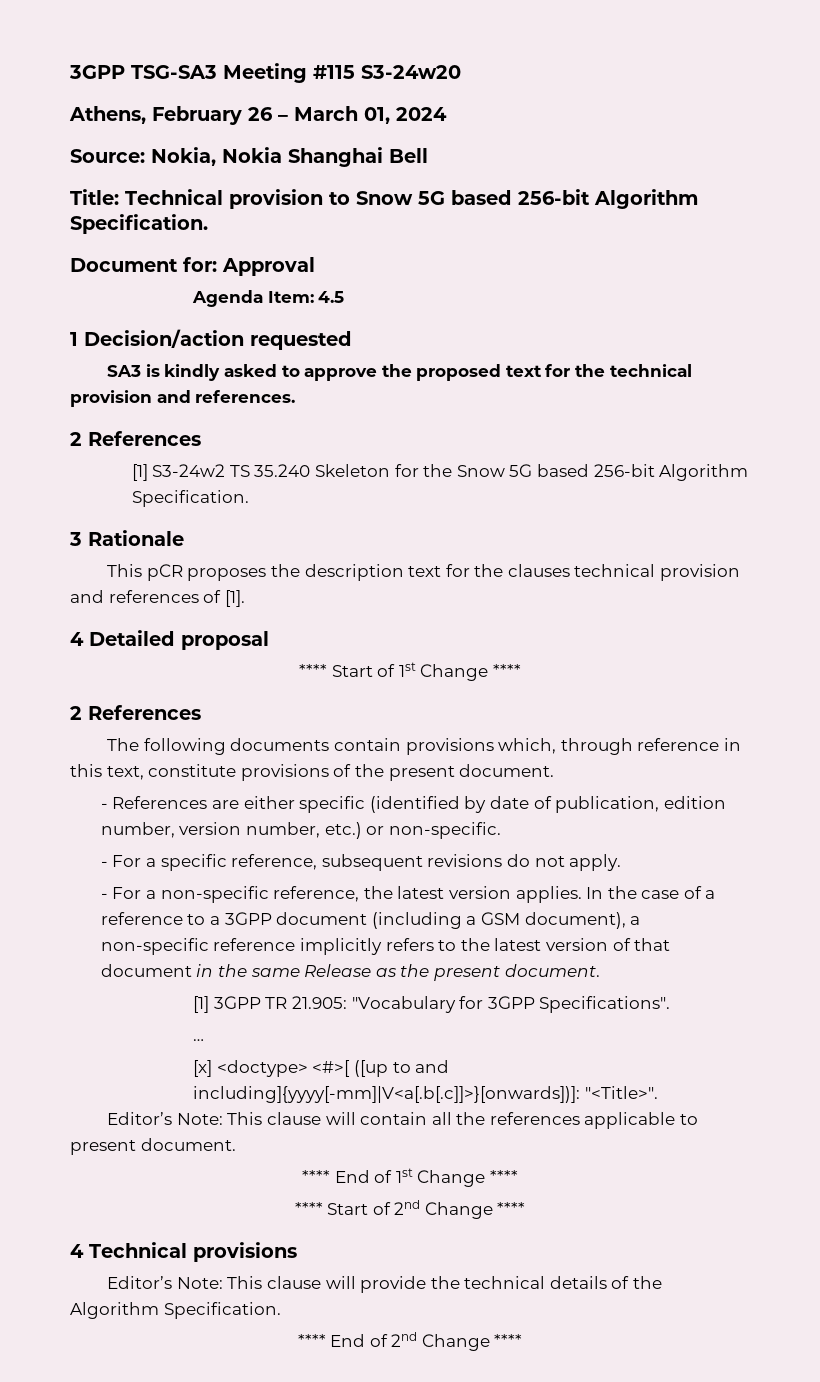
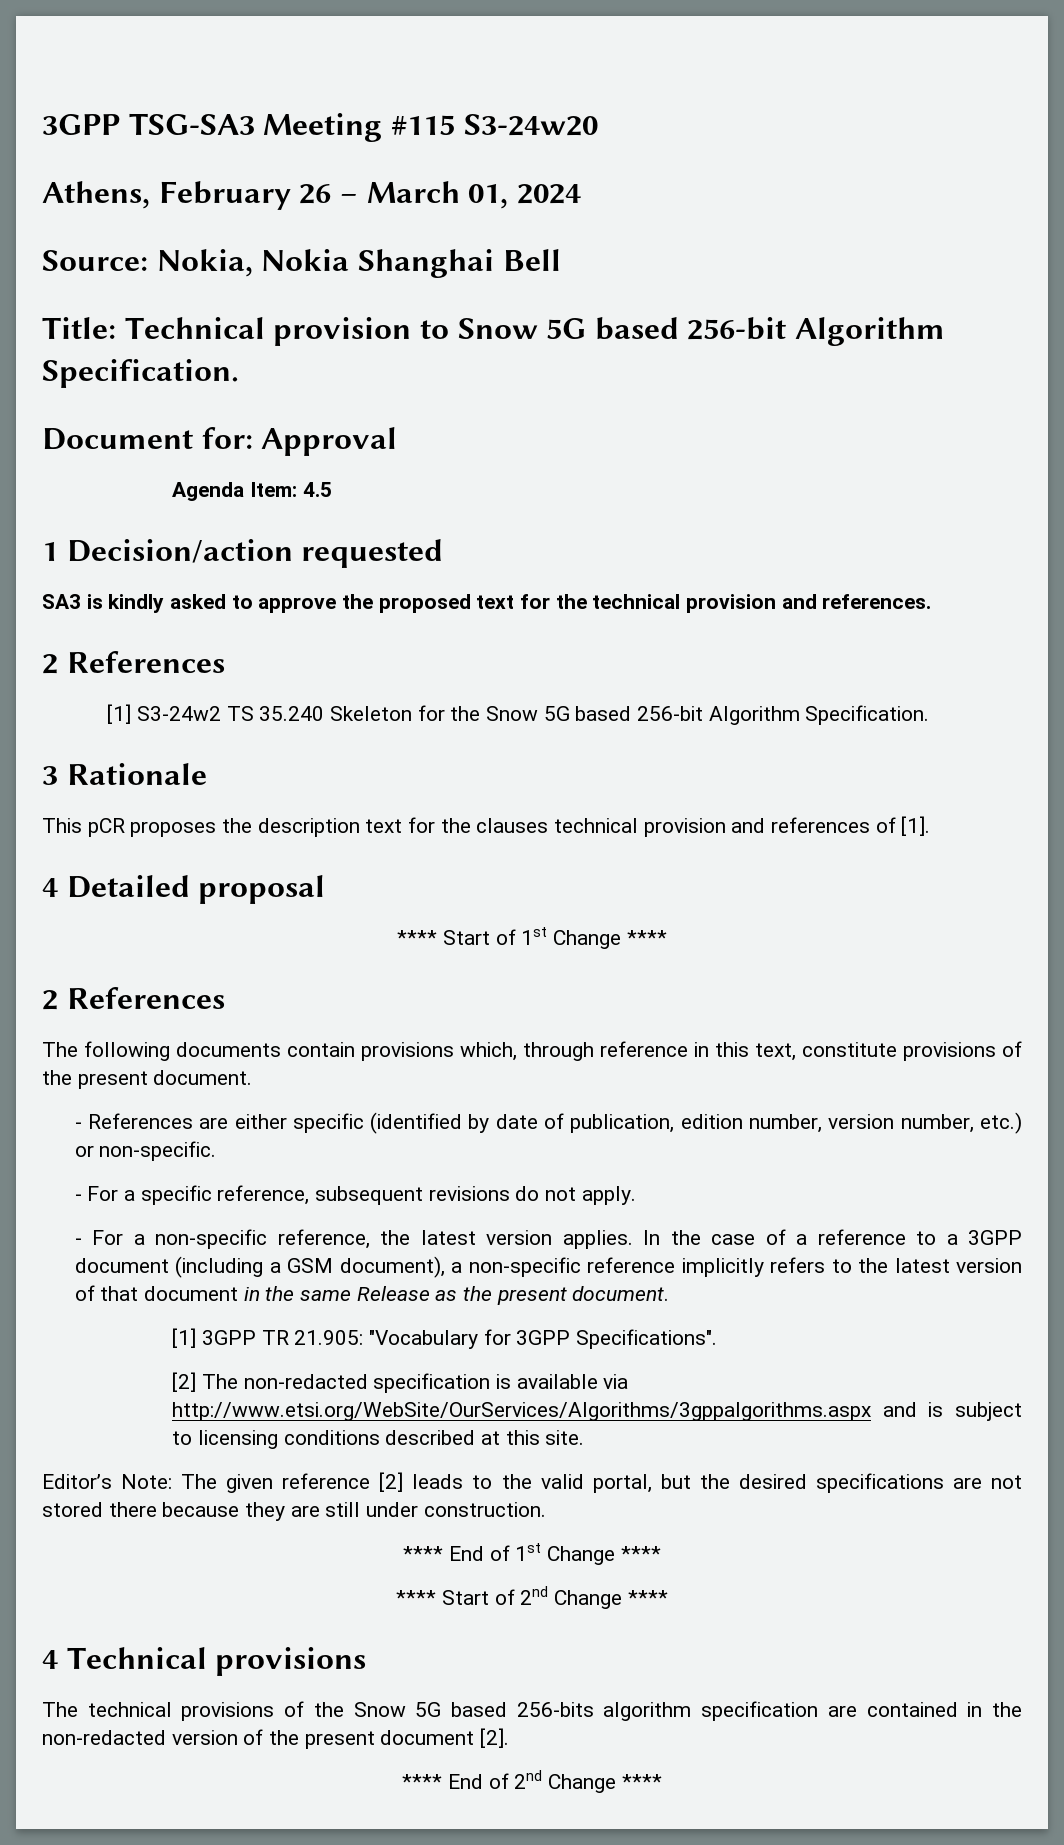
- …
- [x] <doctype> <#>[ ([up to and including]{yyyy[-mm]|V<a[.b[.c]]>}[onwards])]: "<Title>".
- Editor’s Note: This clause will contain all the references applicable to present document.
+ [2] The non-redacted specification is available via http://www.etsi.org/WebSite/OurServices/Algorithms/3gppalgorithms.aspx and is subject to licensing conditions described at this site.
+ Editor’s Note: The given reference [2] leads to the valid portal, but the desired specifications are not stored there because they are still under construction.
- Editor’s Note: This clause will provide the technical details of the Algorithm Specification.
+ The technical provisions of the Snow 5G based 256-bits algorithm specification are contained in the non-redacted version of the present document [2].

